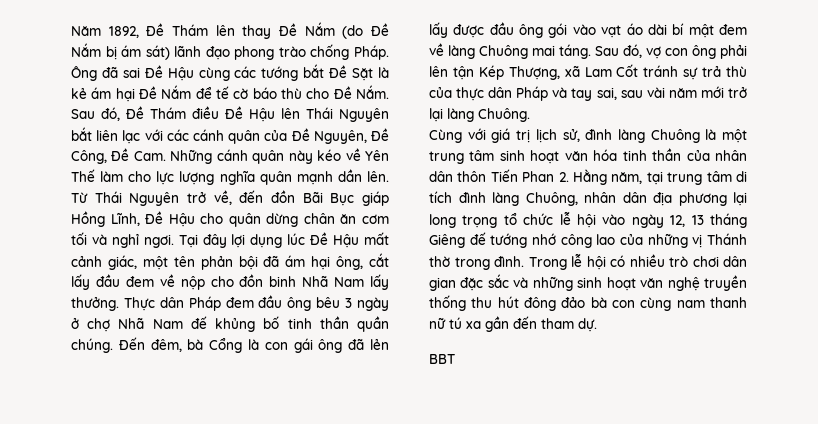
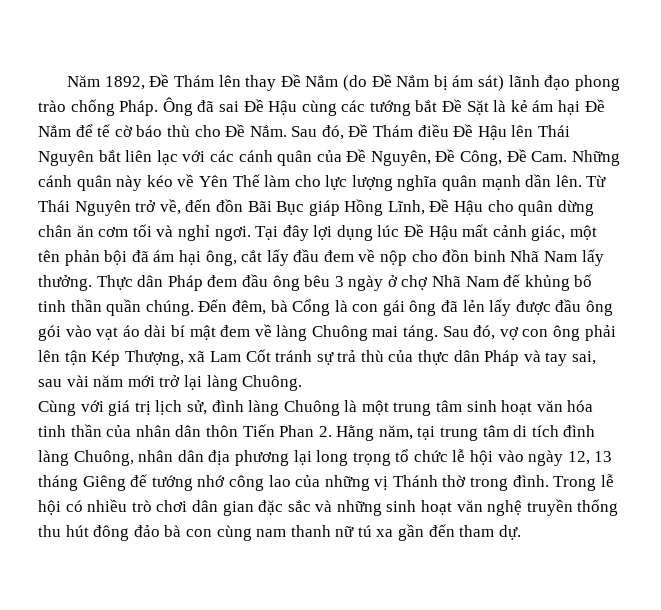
- BBT

